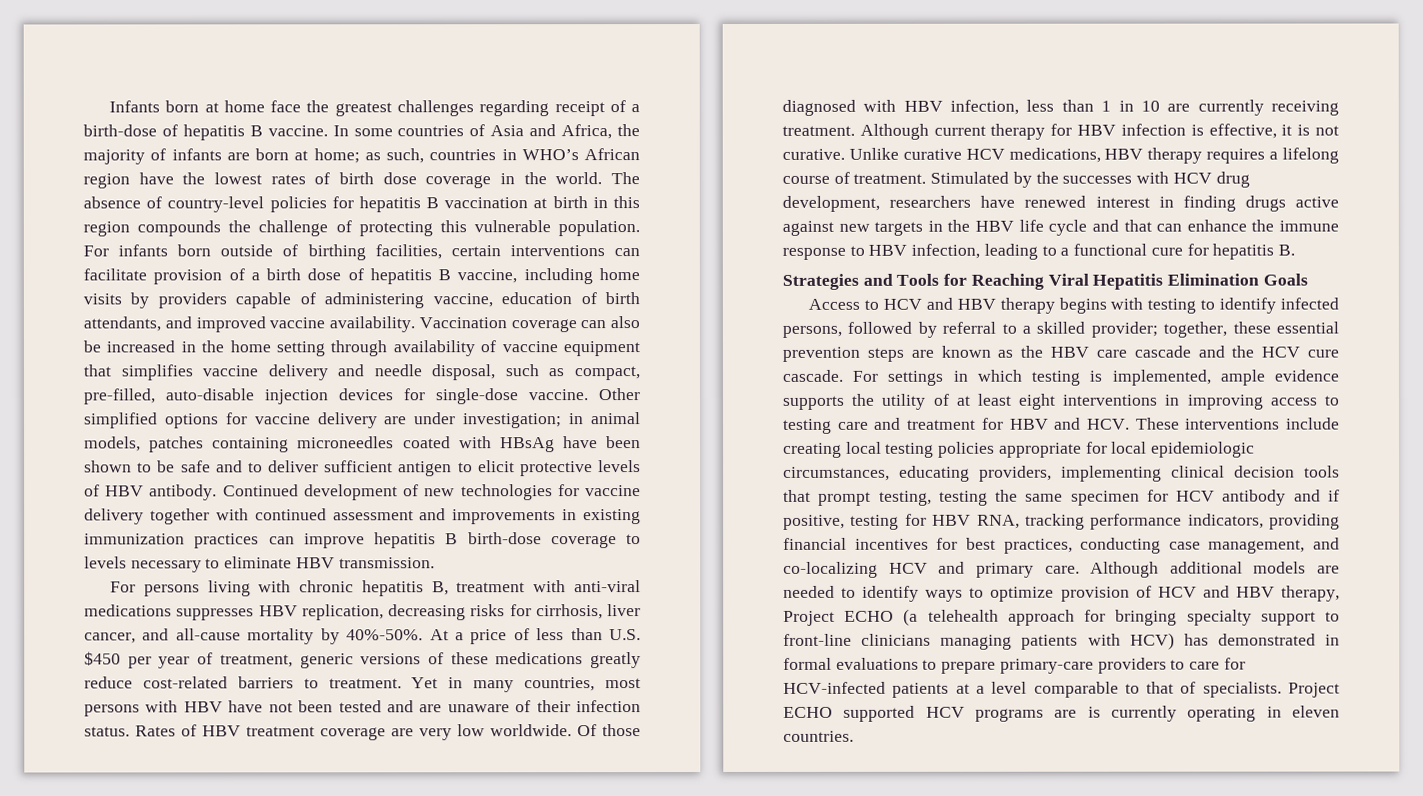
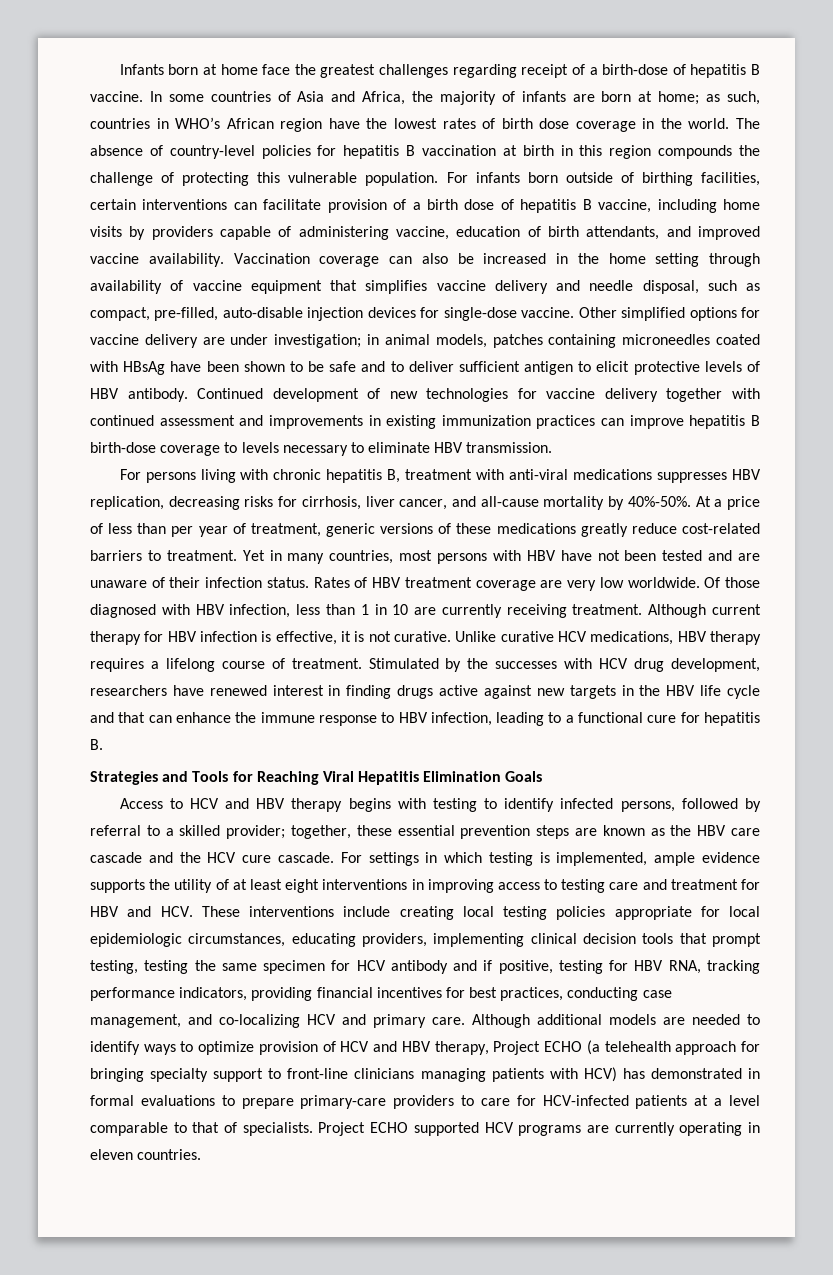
- At a price of less than U.S. $450 per year of treatment, generic versions of these medications greatly reduce cost-related barriers to treatment.
+ At a price of less than per year of treatment, generic versions of these medications greatly reduce cost-related barriers to treatment.
- Project ECHO supported HCV programs are is currently operating in eleven countries.
+ Project ECHO supported HCV programs are currently operating in eleven countries.

